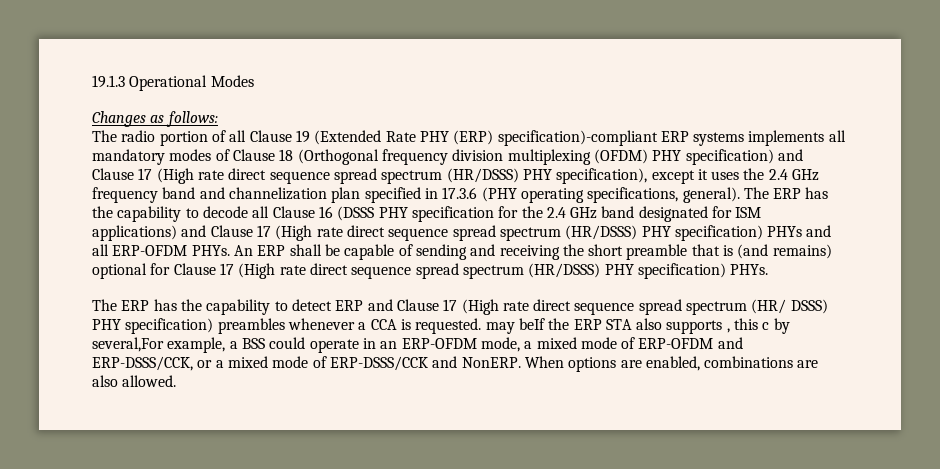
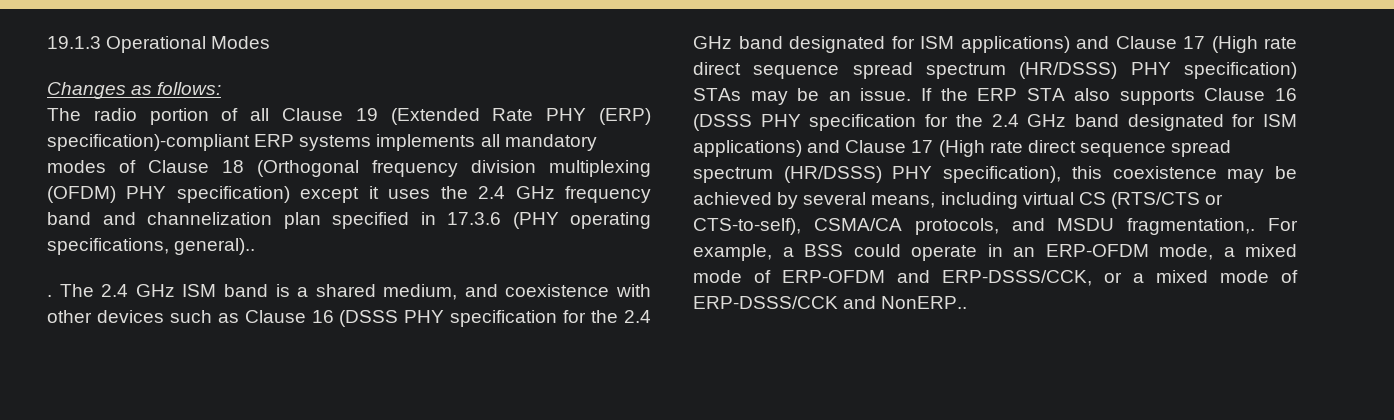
- The radio portion of all Clause 19 (Extended Rate PHY (ERP) specification)-compliant ERP systems implements all mandatory modes of Clause 18 (Orthogonal frequency division multiplexing (OFDM) PHY specification) and Clause 17 (High rate direct sequence spread spectrum (HR/DSSS) PHY specification), except it uses the 2.4 GHz frequency band and channelization plan specified in 17.3.6 (PHY operating specifications, general). The ERP has the capability to decode all Clause 16 (DSSS PHY specification for the 2.4 GHz band designated for ISM applications) and Clause 17 (High rate direct sequence spread spectrum (HR/DSSS) PHY specification) PHYs and all ERP-OFDM PHYs. An ERP shall be capable of sending and receiving the short preamble that is (and remains) optional for Clause 17 (High rate direct sequence spread spectrum (HR/DSSS) PHY specification) PHYs.
- The ERP has the capability to detect ERP and Clause 17 (High rate direct sequence spread spectrum (HR/ DSSS) PHY specification) preambles whenever a CCA is requested. may beIf the ERP STA also supports , this c by several,For example, a BSS could operate in an ERP-OFDM mode, a mixed mode of ERP-OFDM and ERP-DSSS/CCK, or a mixed mode of ERP-DSSS/CCK and NonERP. When options are enabled, combinations are also allowed.
+ The radio portion of all Clause 19 (Extended Rate PHY (ERP) specification)-compliant ERP systems implements all mandatory modes of Clause 18 (Orthogonal frequency division multiplexing (OFDM) PHY specification) except it uses the 2.4 GHz frequency band and channelization plan specified in 17.3.6 (PHY operating specifications, general)..
+ . The 2.4 GHz ISM band is a shared medium, and coexistence with other devices such as Clause 16 (DSSS PHY specification for the 2.4 GHz band designated for ISM applications) and Clause 17 (High rate direct sequence spread spectrum (HR/DSSS) PHY specification) STAs may be an issue. If the ERP STA also supports Clause 16 (DSSS PHY specification for the 2.4 GHz band designated for ISM applications) and Clause 17 (High rate direct sequence spread spectrum (HR/DSSS) PHY specification), this coexistence may be achieved by several means, including virtual CS (RTS/CTS or CTS-to-self), CSMA/CA protocols, and MSDU fragmentation,. For example, a BSS could operate in an ERP-OFDM mode, a mixed mode of ERP-OFDM and ERP-DSSS/CCK, or a mixed mode of ERP-DSSS/CCK and NonERP..

